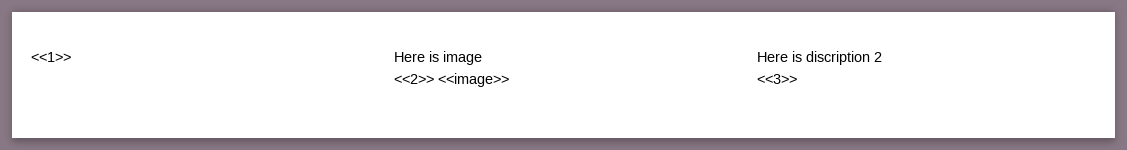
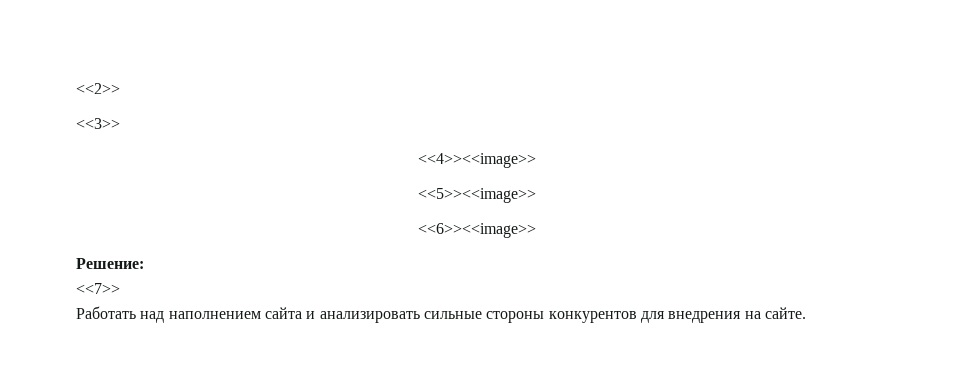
- <<1>>
- Here is image
- <<2>> <<image>>
- Here is discription 2
+ <<2>>
  <<3>>
+ <<4>><<image>>
+ <<5>><<image>>
+ <<6>><<image>>
+ Решение:
+ <<7>>
+ Работать над наполнением сайта и анализировать сильные стороны конкурентов для внедрения на сайте.

